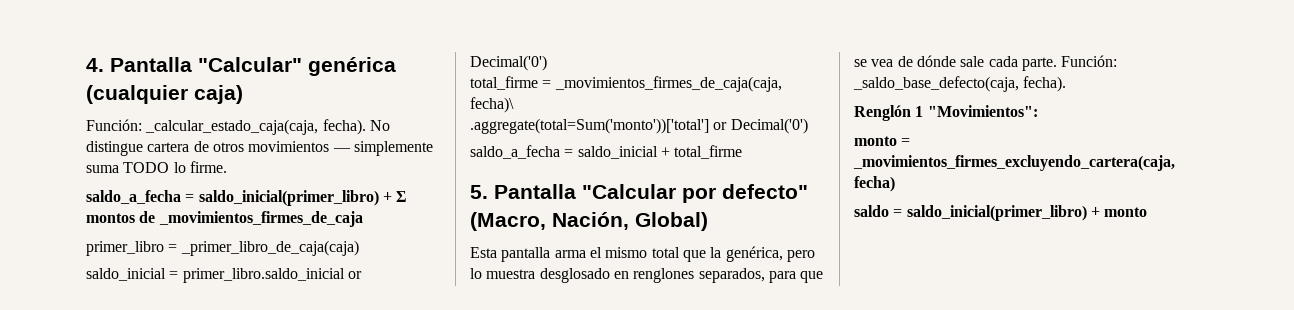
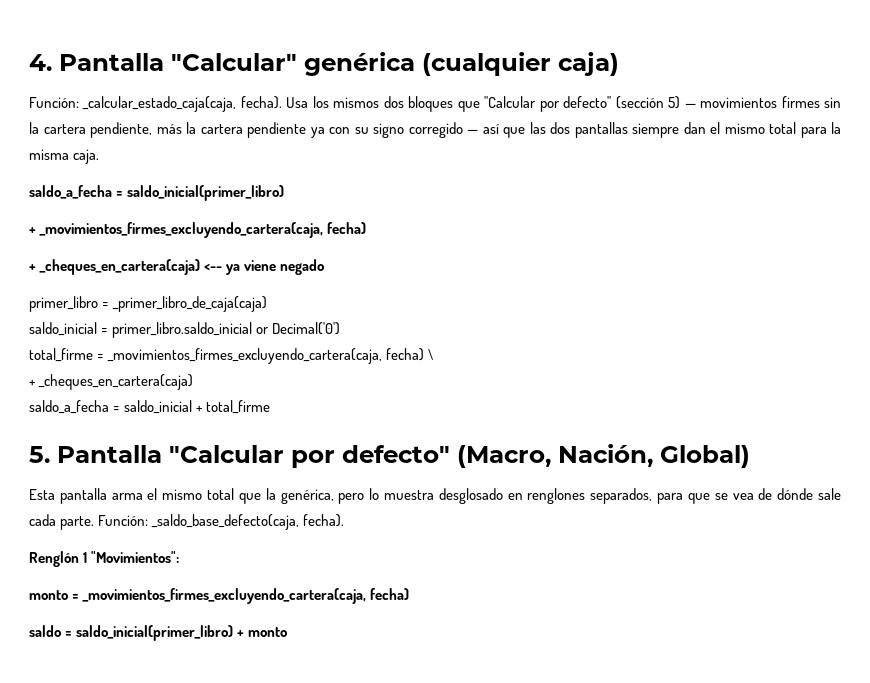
- No distingue cartera de otros movimientos — simplemente suma TODO lo firme.
- saldo_a_fecha = saldo_inicial(primer_libro) + Σ montos de _movimientos_firmes_de_caja
+ Usa los mismos dos bloques que "Calcular por defecto" (sección 5) — movimientos firmes sin la cartera pendiente, más la cartera pendiente ya con su signo corregido — así que las dos pantallas siempre dan el mismo total para la misma caja.
+ saldo_a_fecha = saldo_inicial(primer_libro)
+ + _movimientos_firmes_excluyendo_cartera(caja, fecha)
+ + _cheques_en_cartera(caja) <-- ya viene negado
- total_firme = _movimientos_firmes_de_caja(caja, fecha)\
- .aggregate(total=Sum('monto'))['total'] or Decimal('0')
+ total_firme = _movimientos_firmes_excluyendo_cartera(caja, fecha) \
+ + _cheques_en_cartera(caja)

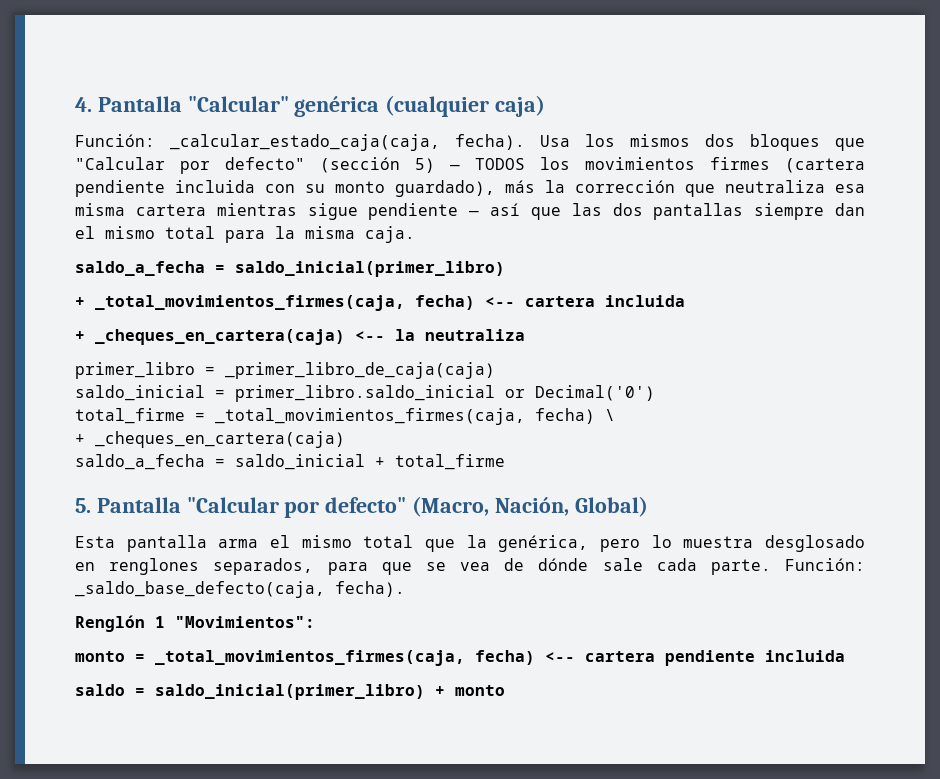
- Usa los mismos dos bloques que "Calcular por defecto" (sección 5) — movimientos firmes sin la cartera pendiente, más la cartera pendiente ya con su signo corregido — así que las dos pantallas siempre dan el mismo total para la misma caja.
+ Usa los mismos dos bloques que "Calcular por defecto" (sección 5) — TODOS los movimientos firmes (cartera pendiente incluida con su monto guardado), más la corrección que neutraliza esa misma cartera mientras sigue pendiente — así que las dos pantallas siempre dan el mismo total para la misma caja.
- + _movimientos_firmes_excluyendo_cartera(caja, fecha)
+ + _total_movimientos_firmes(caja, fecha) <-- cartera incluida
- + _cheques_en_cartera(caja) <-- ya viene negado
+ + _cheques_en_cartera(caja) <-- la neutraliza
- total_firme = _movimientos_firmes_excluyendo_cartera(caja, fecha) \
+ total_firme = _total_movimientos_firmes(caja, fecha) \
- monto = _movimientos_firmes_excluyendo_cartera(caja, fecha)
+ monto = _total_movimientos_firmes(caja, fecha) <-- cartera pendiente incluida

